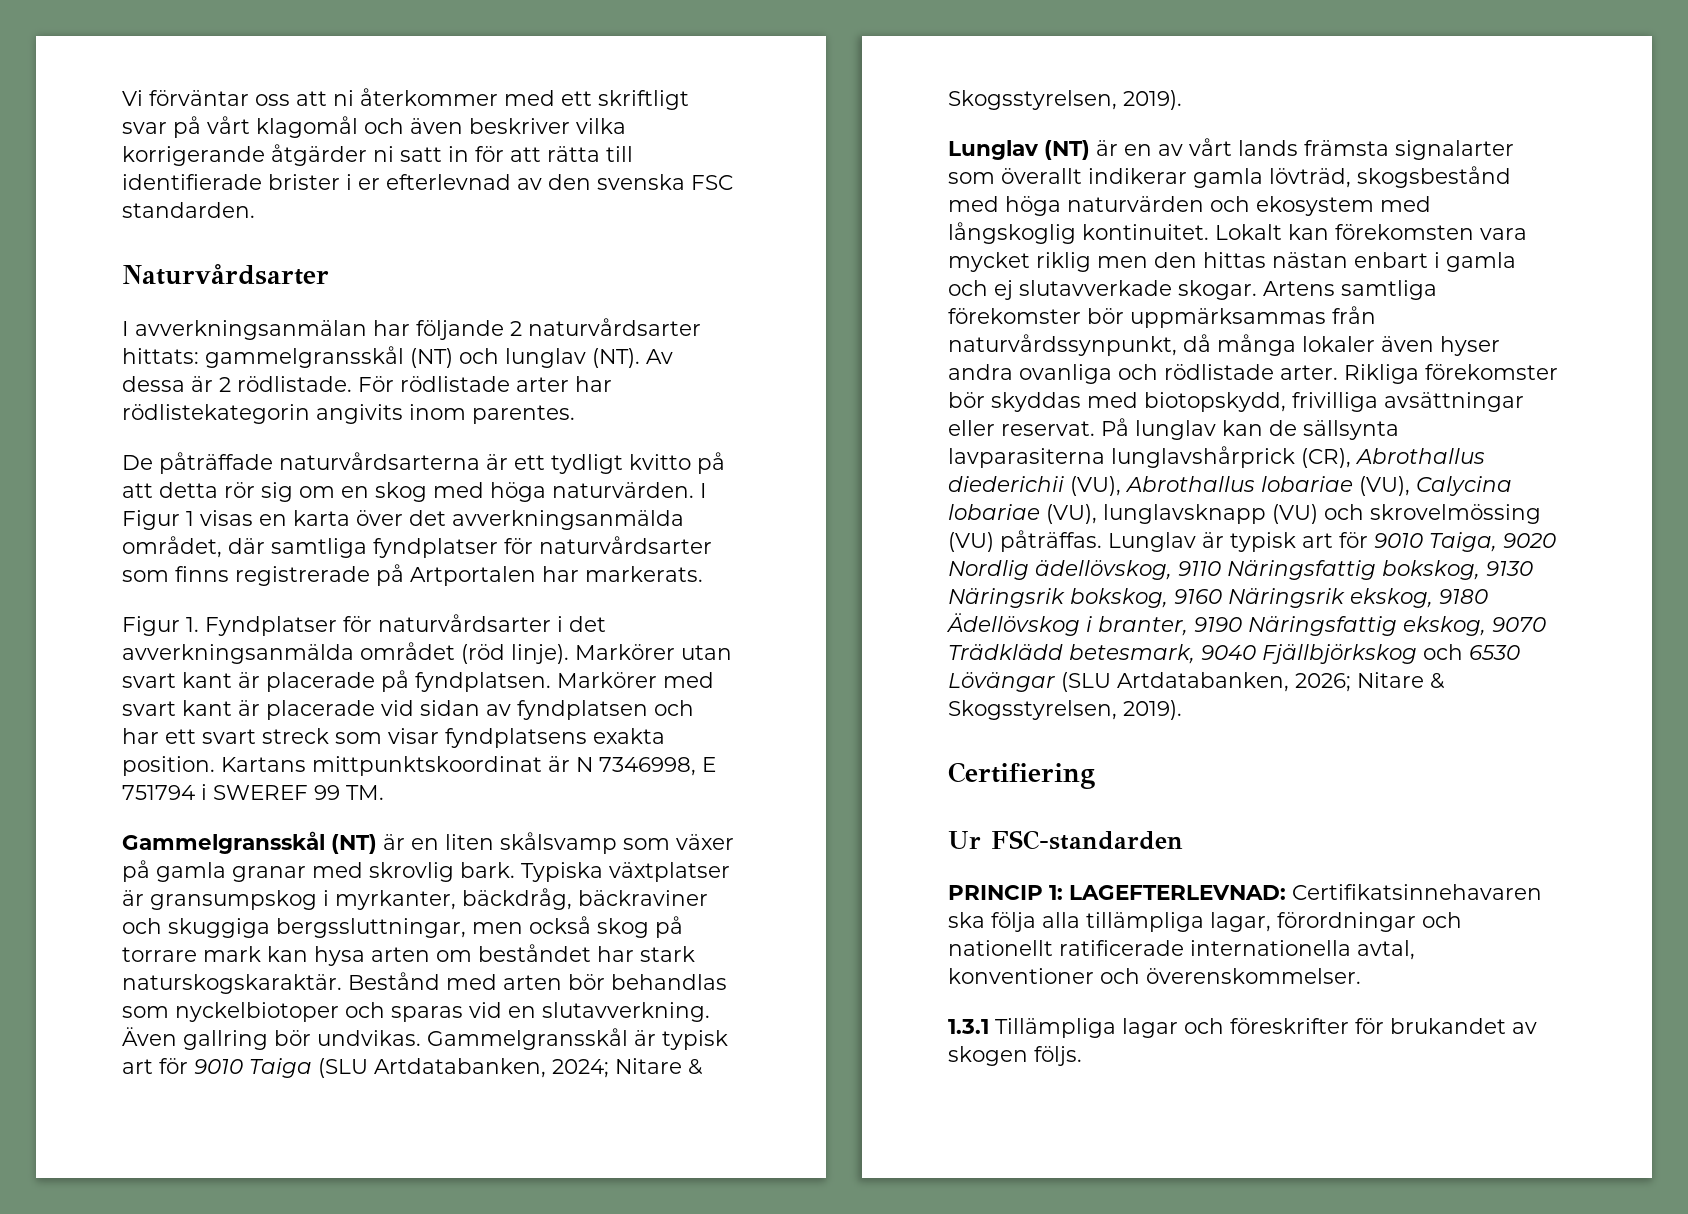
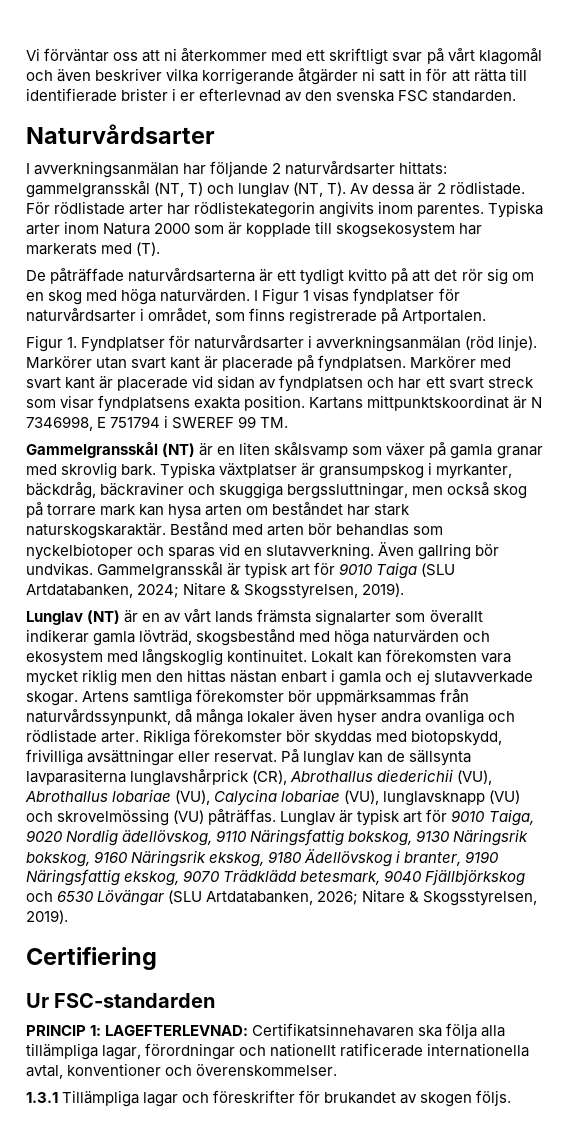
- I avverkningsanmälan har följande 2 naturvårdsarter hittats: gammelgransskål (NT) och lunglav (NT). Av dessa är 2 rödlistade.
+ I avverkningsanmälan har följande 2 naturvårdsarter hittats: gammelgransskål (NT, T) och lunglav (NT, T). Av dessa är 2 rödlistade.
+ Typiska arter inom Natura 2000 som är kopplade till skogsekosystem har markerats med (T).
- De påträffade naturvårdsarterna är ett tydligt kvitto på att detta rör sig om en skog med höga naturvärden.
+ De påträffade naturvårdsarterna är ett tydligt kvitto på att det rör sig om en skog med höga naturvärden.
- I Figur 1 visas en karta över det avverkningsanmälda området, där samtliga fyndplatser för naturvårdsarter som finns registrerade på Artportalen har markerats.
+ I Figur 1 visas fyndplatser för naturvårdsarter i området, som finns registrerade på Artportalen.
- Figur 1. Fyndplatser för naturvårdsarter i det avverkningsanmälda området (röd linje).
+ Figur 1. Fyndplatser för naturvårdsarter i avverkningsanmälan (röd linje).

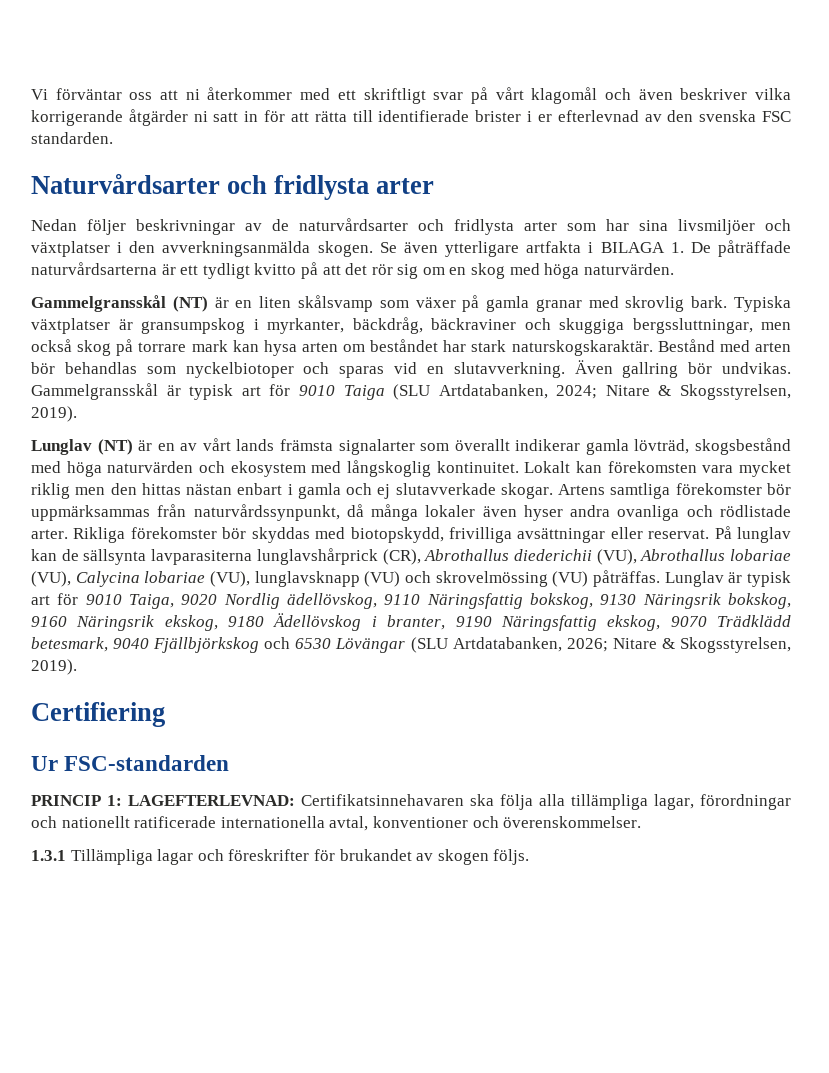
- Naturvårdsarter
- I avverkningsanmälan har följande 2 naturvårdsarter hittats: gammelgransskål (NT, T) och lunglav (NT, T). Av dessa är 2 rödlistade. För rödlistade arter har rödlistekategorin angivits inom parentes. Typiska arter inom Natura 2000 som är kopplade till skogsekosystem har markerats med (T).
- De påträffade naturvårdsarterna är ett tydligt kvitto på att det rör sig om en skog med höga naturvärden. I Figur 1 visas fyndplatser för naturvårdsarter i området, som finns registrerade på Artportalen.
- Figur 1. Fyndplatser för naturvårdsarter i avverkningsanmälan (röd linje). Markörer utan svart kant är placerade på fyndplatsen. Markörer med svart kant är placerade vid sidan av fyndplatsen och har ett svart streck som visar fyndplatsens exakta position. Kartans mittpunktskoordinat är N 7346998, E 751794 i SWEREF 99 TM.
+ Naturvårdsarter och fridlysta arter
+ Nedan följer beskrivningar av de naturvårdsarter och fridlysta arter som har sina livsmiljöer och växtplatser i den avverkningsanmälda skogen. Se även ytterligare artfakta i BILAGA 1. De påträffade naturvårdsarterna är ett tydligt kvitto på att det rör sig om en skog med höga naturvärden.

